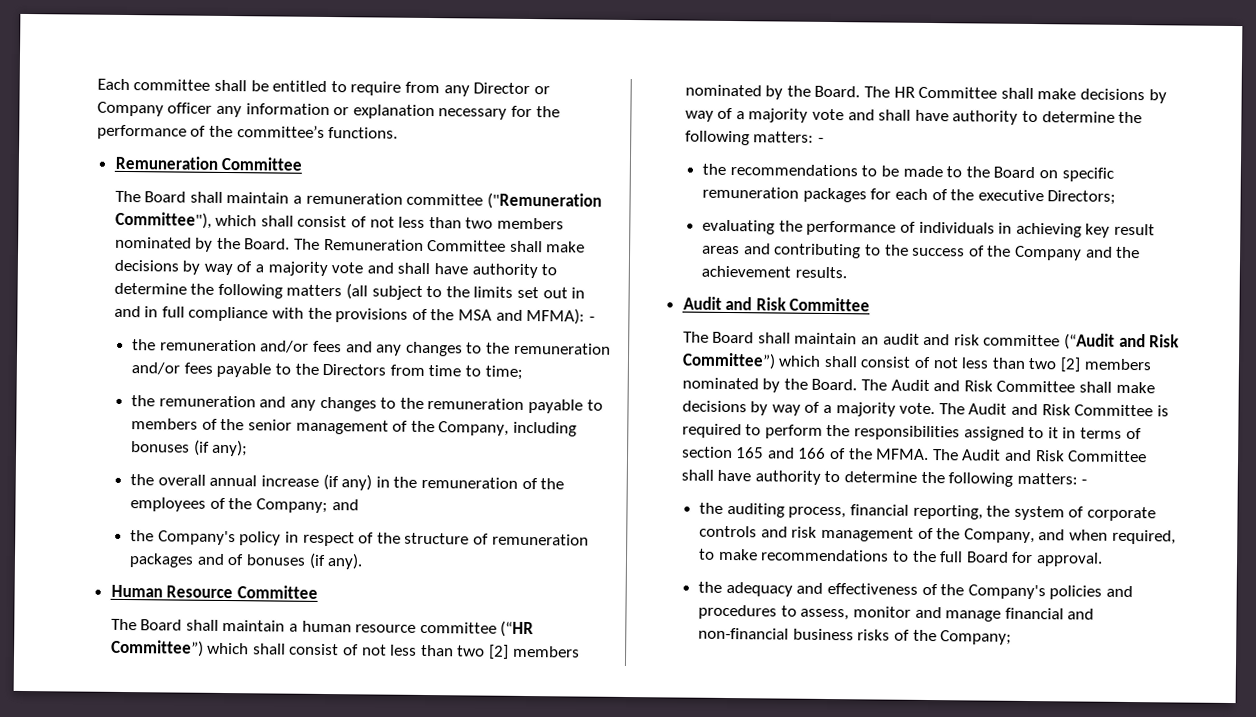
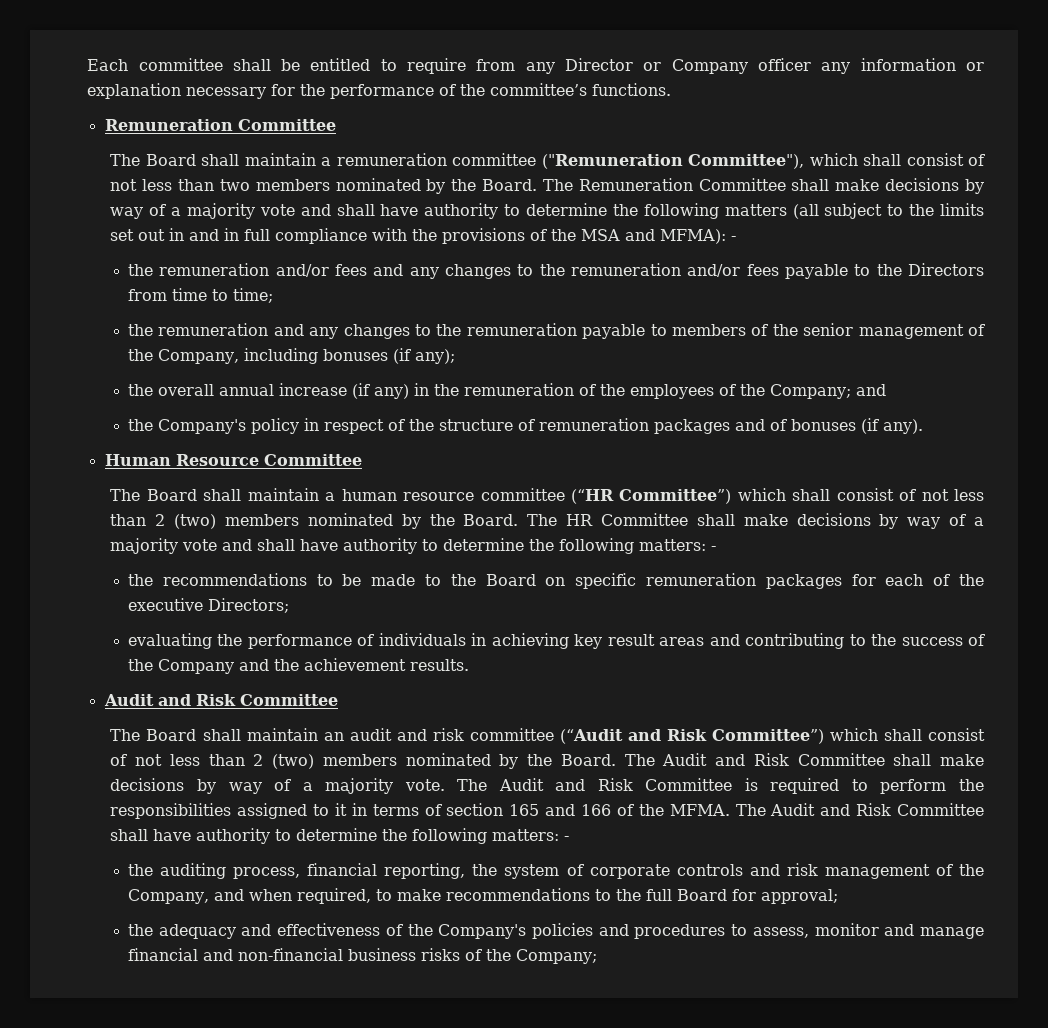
- The Board shall maintain a human resource committee (“HR Committee”) which shall consist of not less than two [2] members nominated by the Board.
+ The Board shall maintain a human resource committee (“HR Committee”) which shall consist of not less than 2 (two) members nominated by the Board.
- The Board shall maintain an audit and risk committee (“Audit and Risk Committee”) which shall consist of not less than two [2] members nominated by the Board.
+ The Board shall maintain an audit and risk committee (“Audit and Risk Committee”) which shall consist of not less than 2 (two) members nominated by the Board.
- the auditing process, financial reporting, the system of corporate controls and risk management of the Company, and when required, to make recommendations to the full Board for approval.
+ the auditing process, financial reporting, the system of corporate controls and risk management of the Company, and when required, to make recommendations to the full Board for approval;

